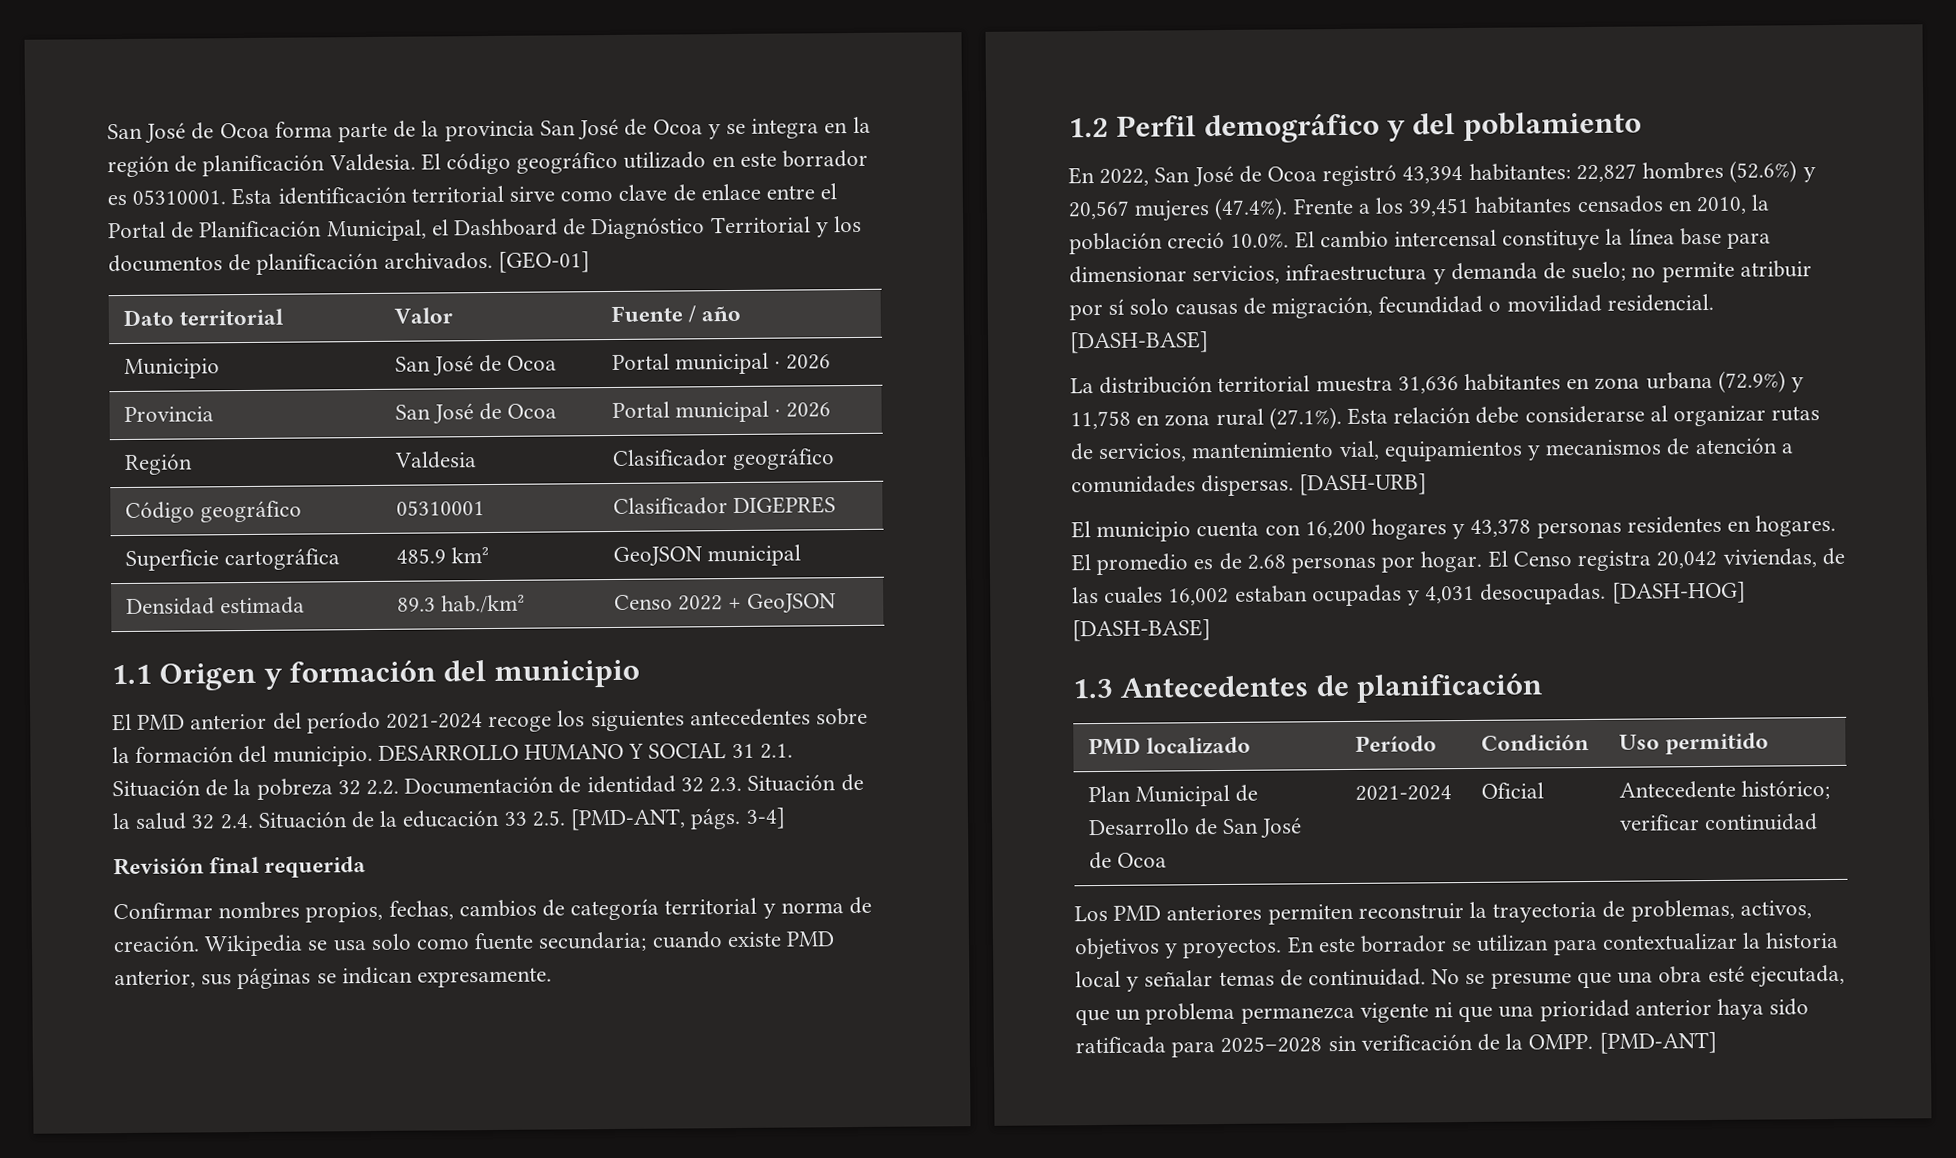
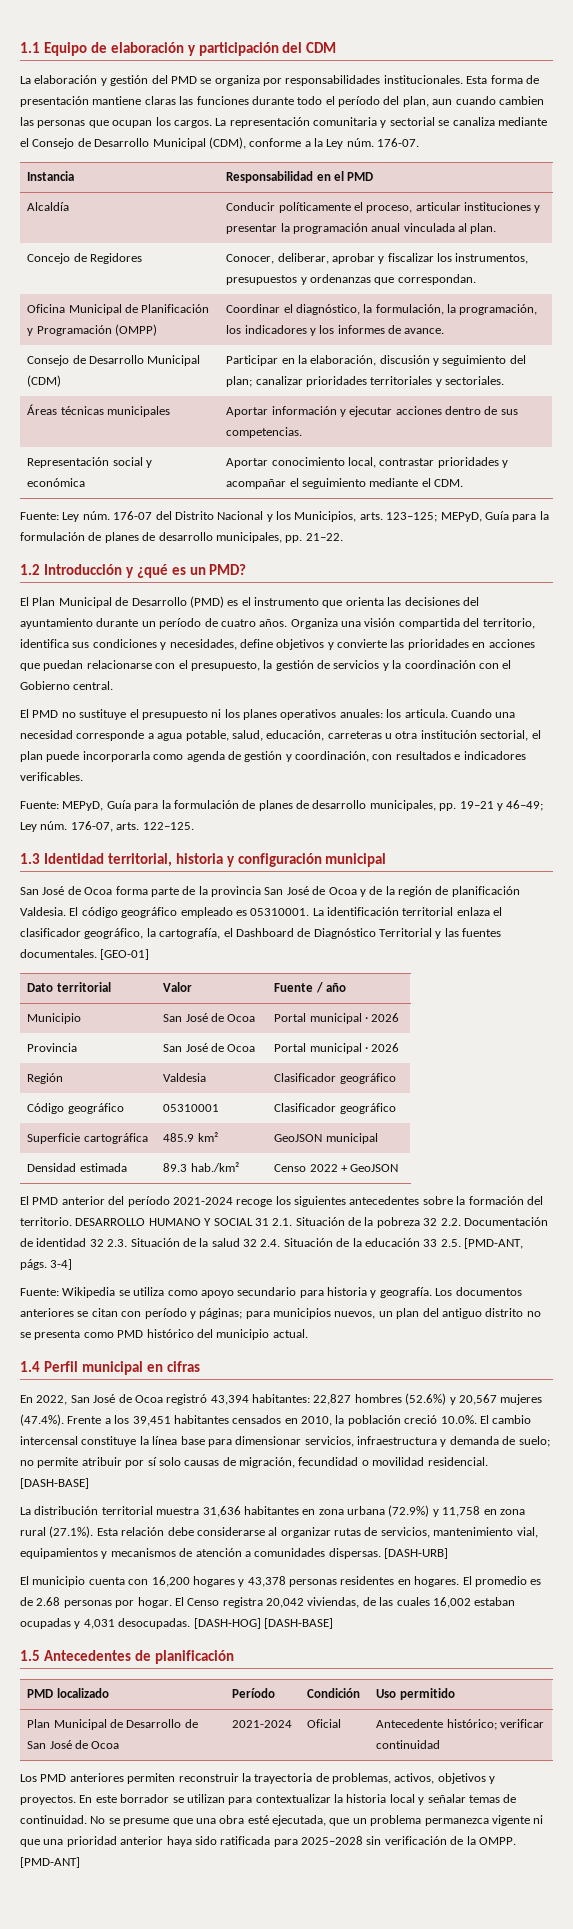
+ 1.1 Equipo de elaboración y participación del CDM
+ La elaboración y gestión del PMD se organiza por responsabilidades institucionales. Esta forma de presentación mantiene claras las funciones durante todo el período del plan, aun cuando cambien las personas que ocupan los cargos. La representación comunitaria y sectorial se canaliza mediante el Consejo de Desarrollo Municipal (CDM), conforme a la Ley núm. 176-07.
+ Instancia | Responsabilidad en el PMD
+ Alcaldía | Conducir políticamente el proceso, articular instituciones y presentar la programación anual vinculada al plan.
+ Concejo de Regidores | Conocer, deliberar, aprobar y fiscalizar los instrumentos, presupuestos y ordenanzas que correspondan.
+ Oficina Municipal de Planificación y Programación (OMPP) | Coordinar el diagnóstico, la formulación, la programación, los indicadores y los informes de avance.
+ Consejo de Desarrollo Municipal (CDM) | Participar en la elaboración, discusión y seguimiento del plan; canalizar prioridades territoriales y sectoriales.
+ Áreas técnicas municipales | Aportar información y ejecutar acciones dentro de sus competencias.
+ Representación social y económica | Aportar conocimiento local, contrastar prioridades y acompañar el seguimiento mediante el CDM.
+ Fuente: Ley núm. 176-07 del Distrito Nacional y los Municipios, arts. 123–125; MEPyD, Guía para la formulación de planes de desarrollo municipales, pp. 21–22.
+ 1.2 Introducción y ¿qué es un PMD?
+ El Plan Municipal de Desarrollo (PMD) es el instrumento que orienta las decisiones del ayuntamiento durante un período de cuatro años. Organiza una visión compartida del territorio, identifica sus condiciones y necesidades, define objetivos y convierte las prioridades en acciones que puedan relacionarse con el presupuesto, la gestión de servicios y la coordinación con el Gobierno central.
+ El PMD no sustituye el presupuesto ni los planes operativos anuales: los articula. Cuando una necesidad corresponde a agua potable, salud, educación, carreteras u otra institución sectorial, el plan puede incorporarla como agenda de gestión y coordinación, con resultados e indicadores verificables.
+ Fuente: MEPyD, Guía para la formulación de planes de desarrollo municipales, pp. 19–21 y 46–49; Ley núm. 176-07, arts. 122–125.
+ 1.3 Identidad territorial, historia y configuración municipal
- San José de Ocoa forma parte de la provincia San José de Ocoa y se integra en la región de planificación Valdesia.
+ San José de Ocoa forma parte de la provincia San José de Ocoa y de la región de planificación Valdesia.
- El código geográfico utilizado en este borrador es 05310001.
+ El código geográfico empleado es 05310001.
- Esta identificación territorial sirve como clave de enlace entre el Portal de Planificación Municipal, el Dashboard de Diagnóstico Territorial y los documentos de planificación archivados.
+ La identificación territorial enlaza el clasificador geográfico, la cartografía, el Dashboard de Diagnóstico Territorial y las fuentes documentales.
- Código geográfico | 05310001 | Clasificador DIGEPRES
+ Código geográfico | 05310001 | Clasificador geográfico
- 1.1 Origen y formación del municipio
- El PMD anterior del período 2021-2024 recoge los siguientes antecedentes sobre la formación del municipio.
+ El PMD anterior del período 2021-2024 recoge los siguientes antecedentes sobre la formación del territorio.
- Revisión final requerida
- Confirmar nombres propios, fechas, cambios de categoría territorial y norma de creación. Wikipedia se usa solo como fuente secundaria; cuando existe PMD anterior, sus páginas se indican expresamente.
- 1.2 Perfil demográfico y del poblamiento
+ Fuente: Wikipedia se utiliza como apoyo secundario para historia y geografía. Los documentos anteriores se citan con período y páginas; para municipios nuevos, un plan del antiguo distrito no se presenta como PMD histórico del municipio actual.
+ 1.4 Perfil municipal en cifras
- 1.3 Antecedentes de planificación
+ 1.5 Antecedentes de planificación

